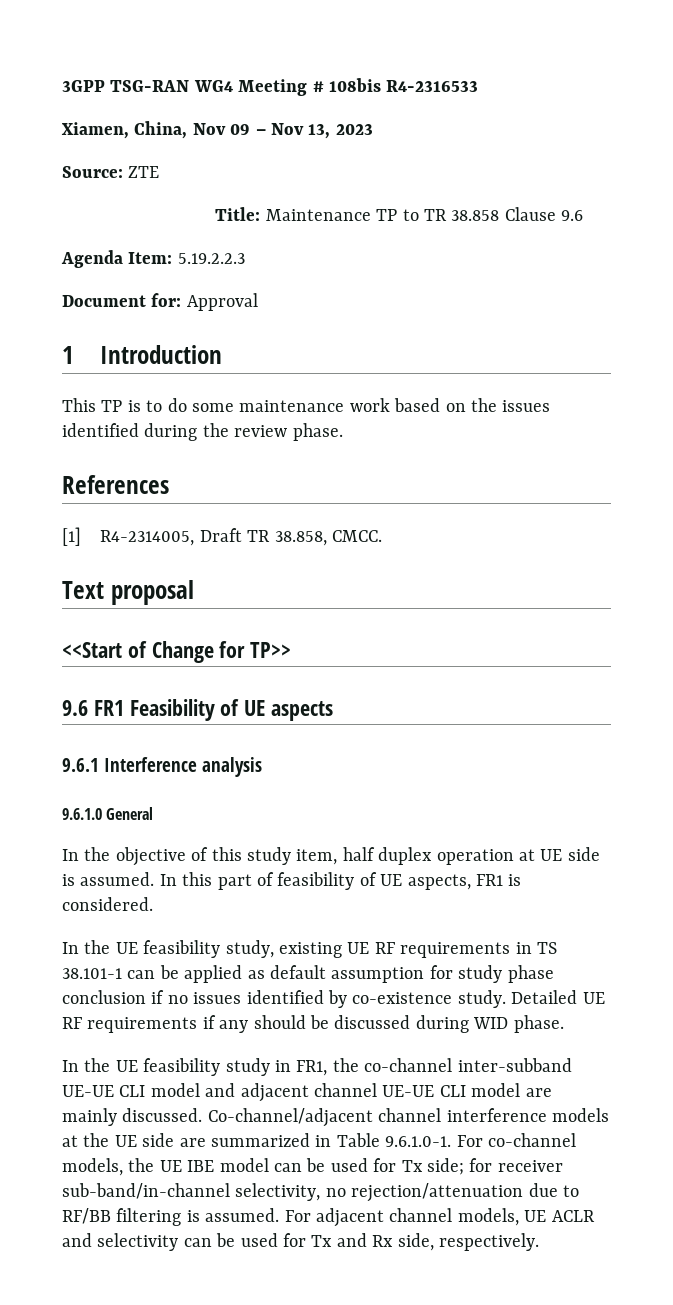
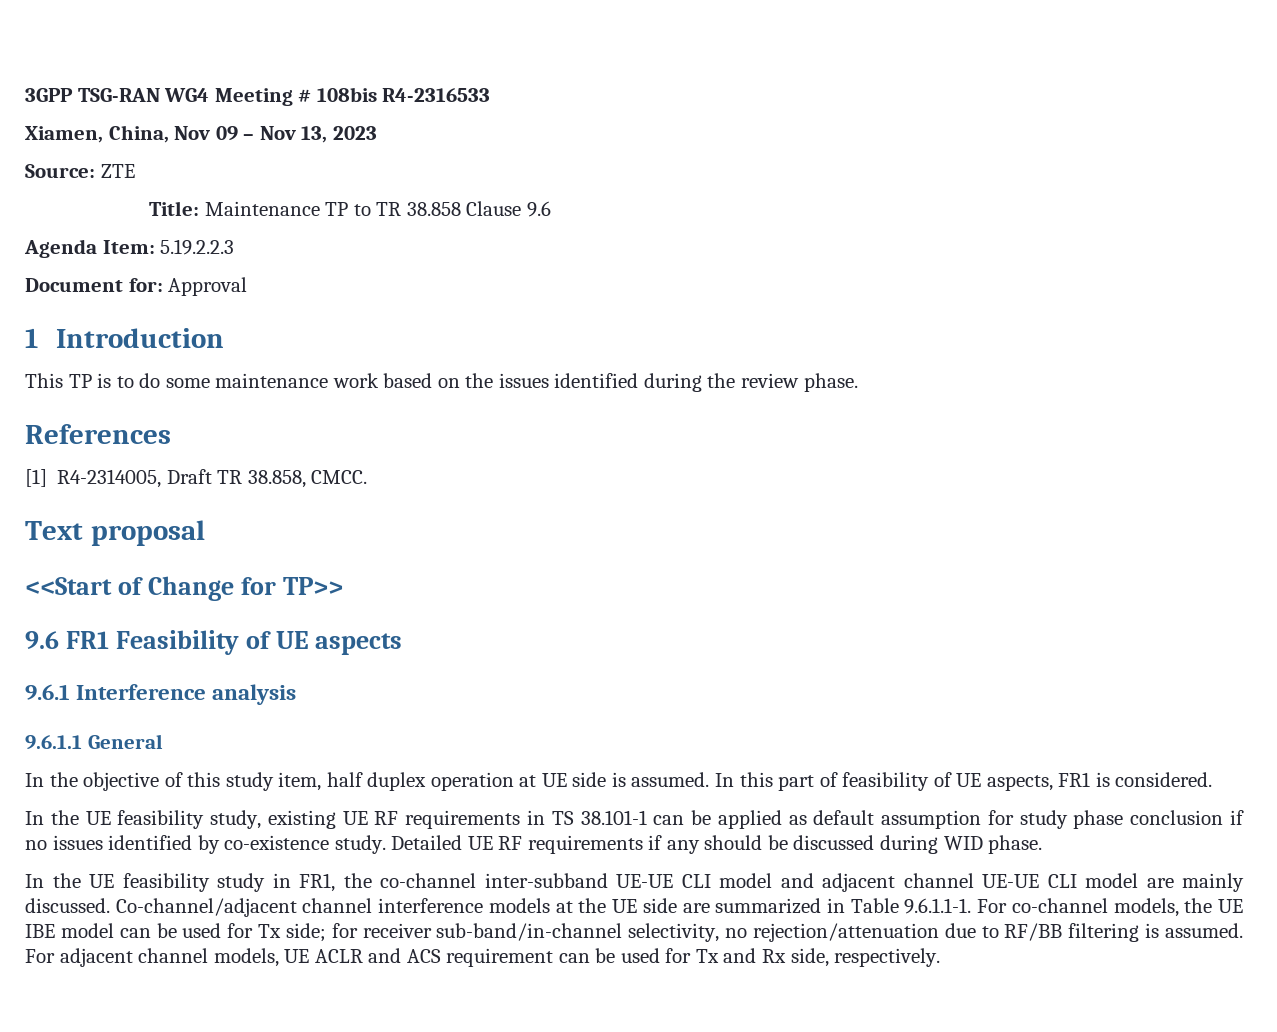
- 9.6.1.0 General
+ 9.6.1.1 General
- Co-channel/adjacent channel interference models at the UE side are summarized in Table 9.6.1.0-1. For co-channel models, the UE IBE model can be used for Tx side; for receiver sub-band/in-channel selectivity, no rejection/attenuation due to RF/BB filtering is assumed.
+ Co-channel/adjacent channel interference models at the UE side are summarized in Table 9.6.1.1-1. For co-channel models, the UE IBE model can be used for Tx side; for receiver sub-band/in-channel selectivity, no rejection/attenuation due to RF/BB filtering is assumed.
- For adjacent channel models, UE ACLR and selectivity can be used for Tx and Rx side, respectively.
+ For adjacent channel models, UE ACLR and ACS requirement can be used for Tx and Rx side, respectively.

